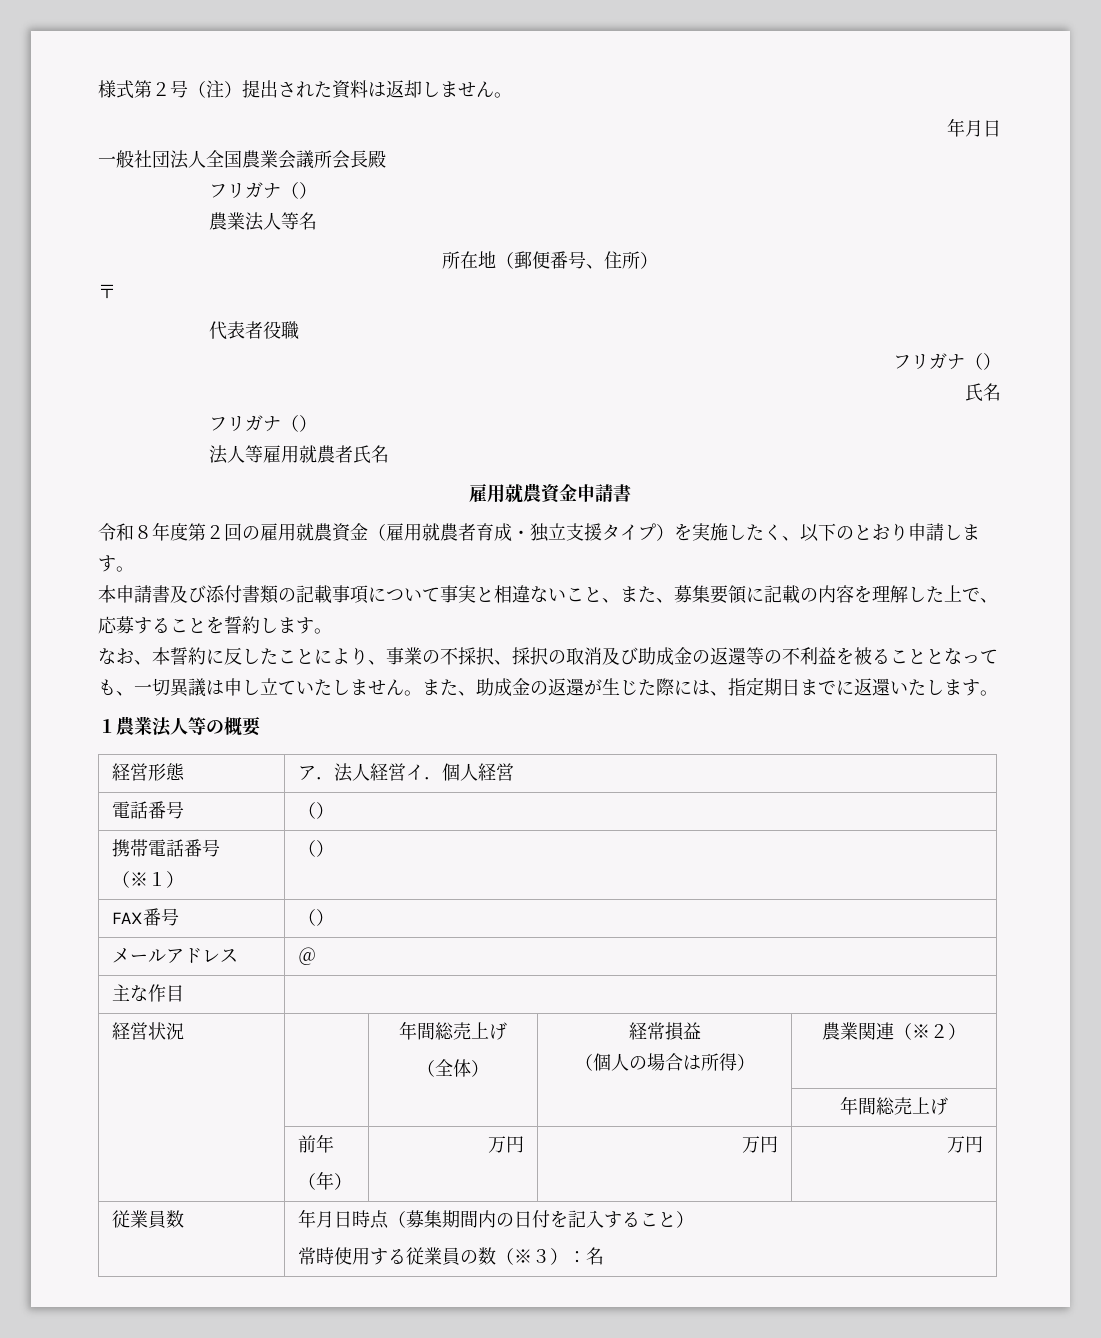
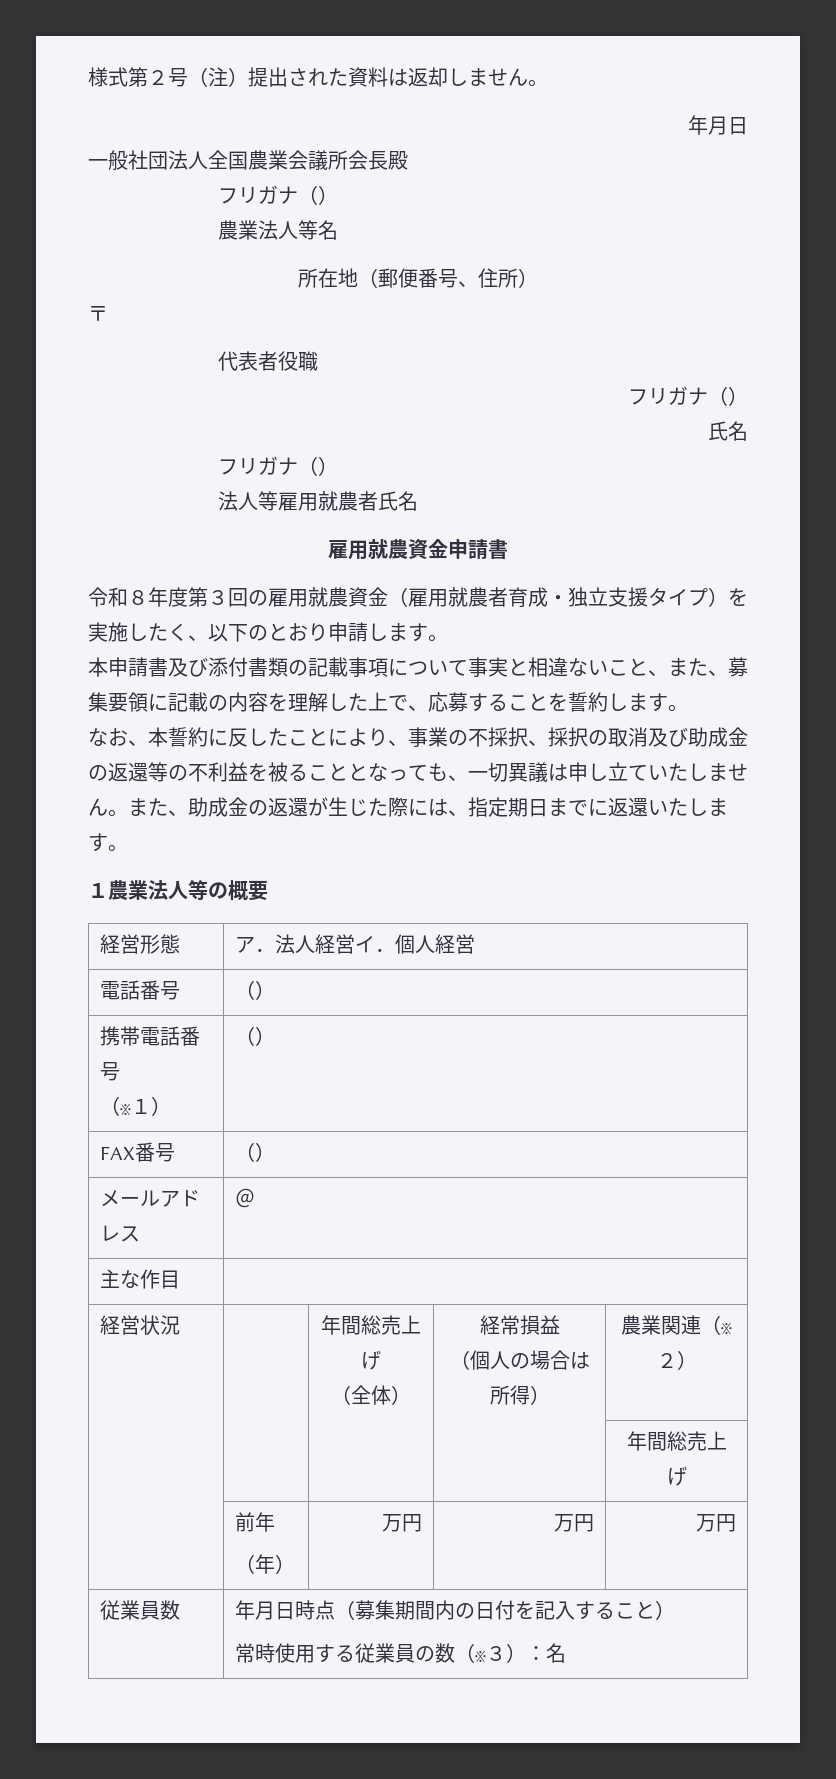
- 令和８年度第２回の雇用就農資金（雇用就農者育成・独立支援タイプ）を実施したく、以下のとおり申請します。
+ 令和８年度第３回の雇用就農資金（雇用就農者育成・独立支援タイプ）を実施したく、以下のとおり申請します。

